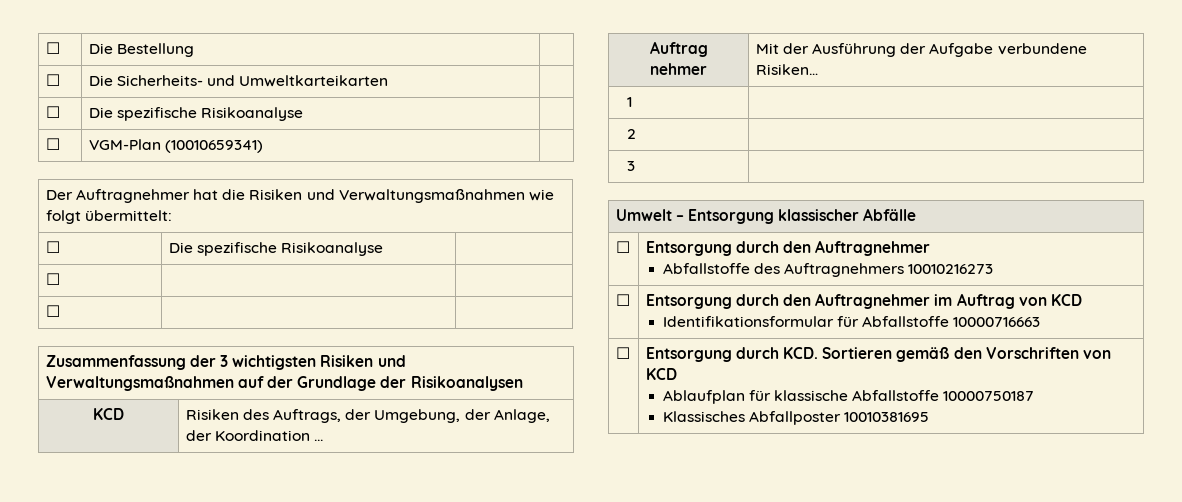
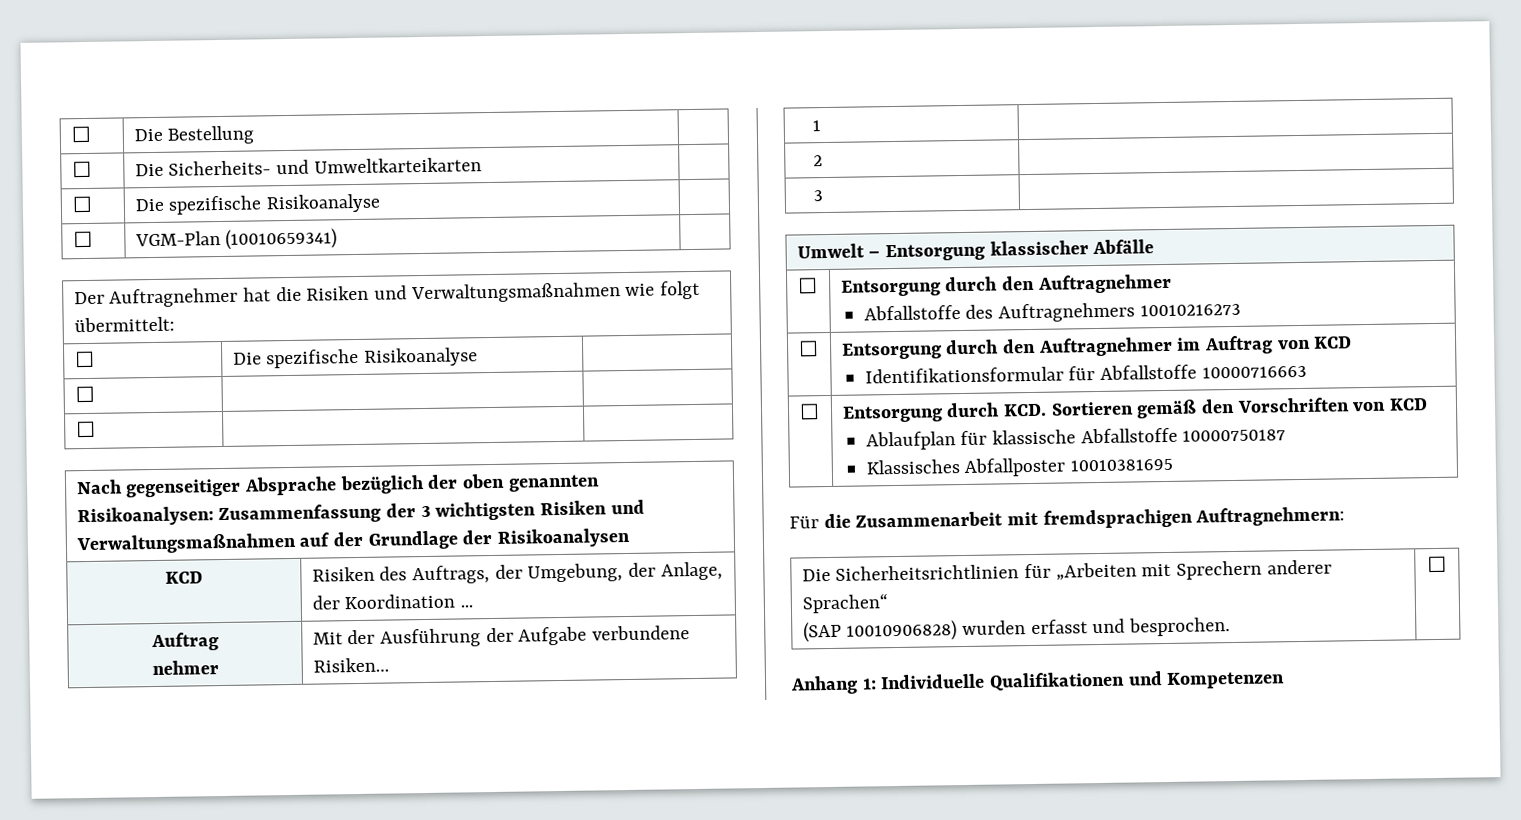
- Zusammenfassung der 3 wichtigsten Risiken und Verwaltungsmaßnahmen auf der Grundlage der Risikoanalysen
+ Nach gegenseitiger Absprache bezüglich der oben genannten Risikoanalysen: Zusammenfassung der 3 wichtigsten Risiken und Verwaltungsmaßnahmen auf der Grundlage der Risikoanalysen
+ Für die Zusammenarbeit mit fremdsprachigen Auftragnehmern:
+ Die Sicherheitsrichtlinien für „Arbeiten mit Sprechern anderer Sprachen“
+ (SAP 10010906828) wurden erfasst und besprochen. | ☐
+ Anhang 1: Individuelle Qualifikationen und Kompetenzen

